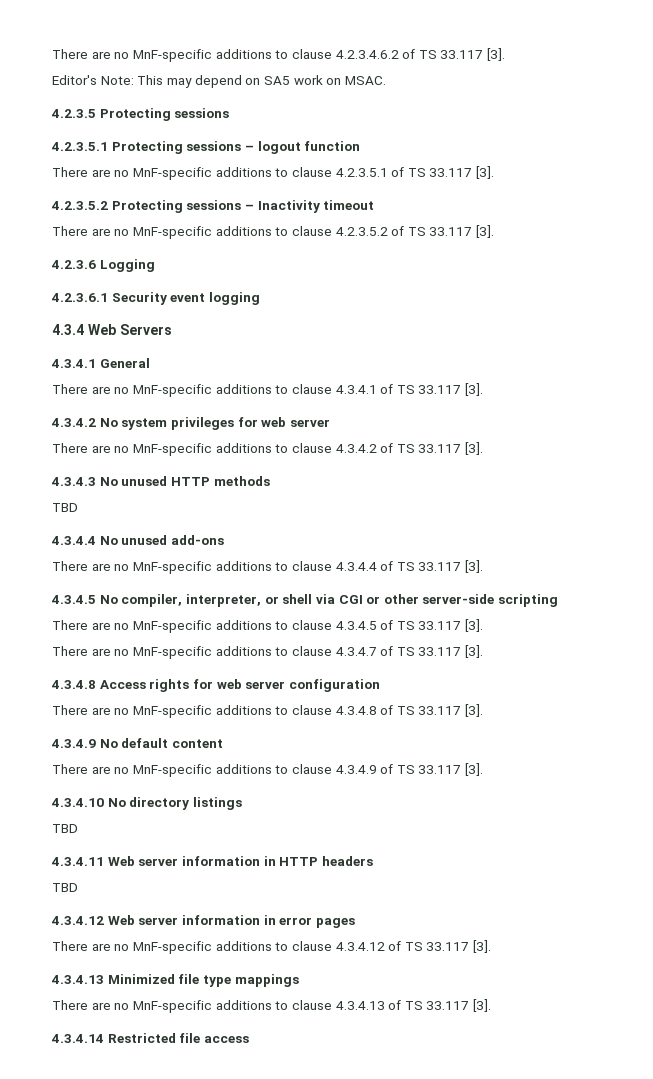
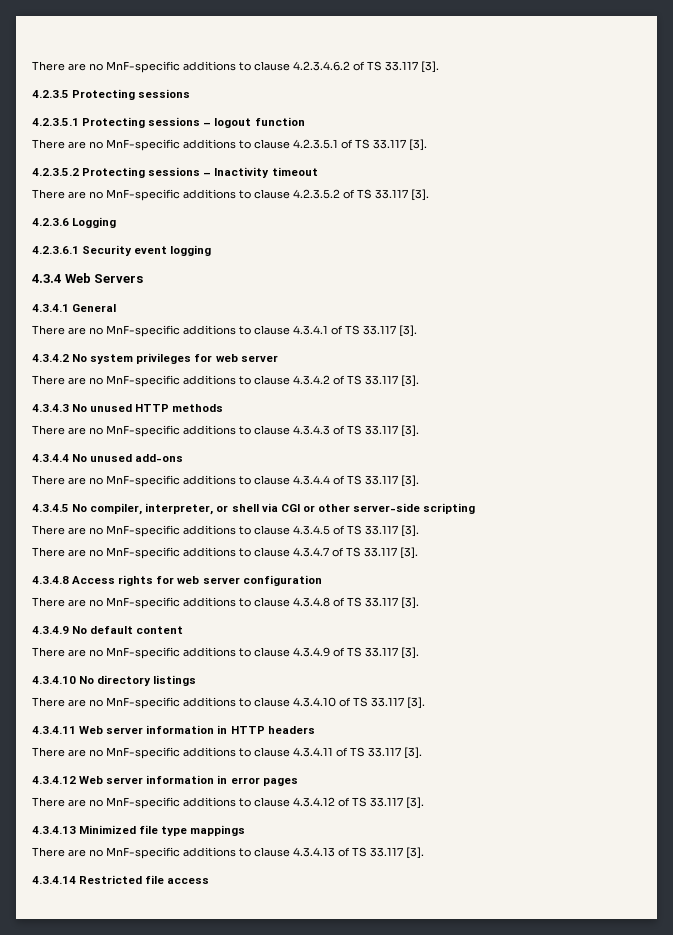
- Editor's Note: This may depend on SA5 work on MSAC.
  4.3.4.3 No unused HTTP methods
- TBD
+ There are no MnF-specific additions to clause 4.3.4.3 of TS 33.117 [3].
  4.3.4.10 No directory listings
- TBD
+ There are no MnF-specific additions to clause 4.3.4.10 of TS 33.117 [3].
  4.3.4.11 Web server information in HTTP headers
- TBD
+ There are no MnF-specific additions to clause 4.3.4.11 of TS 33.117 [3].

